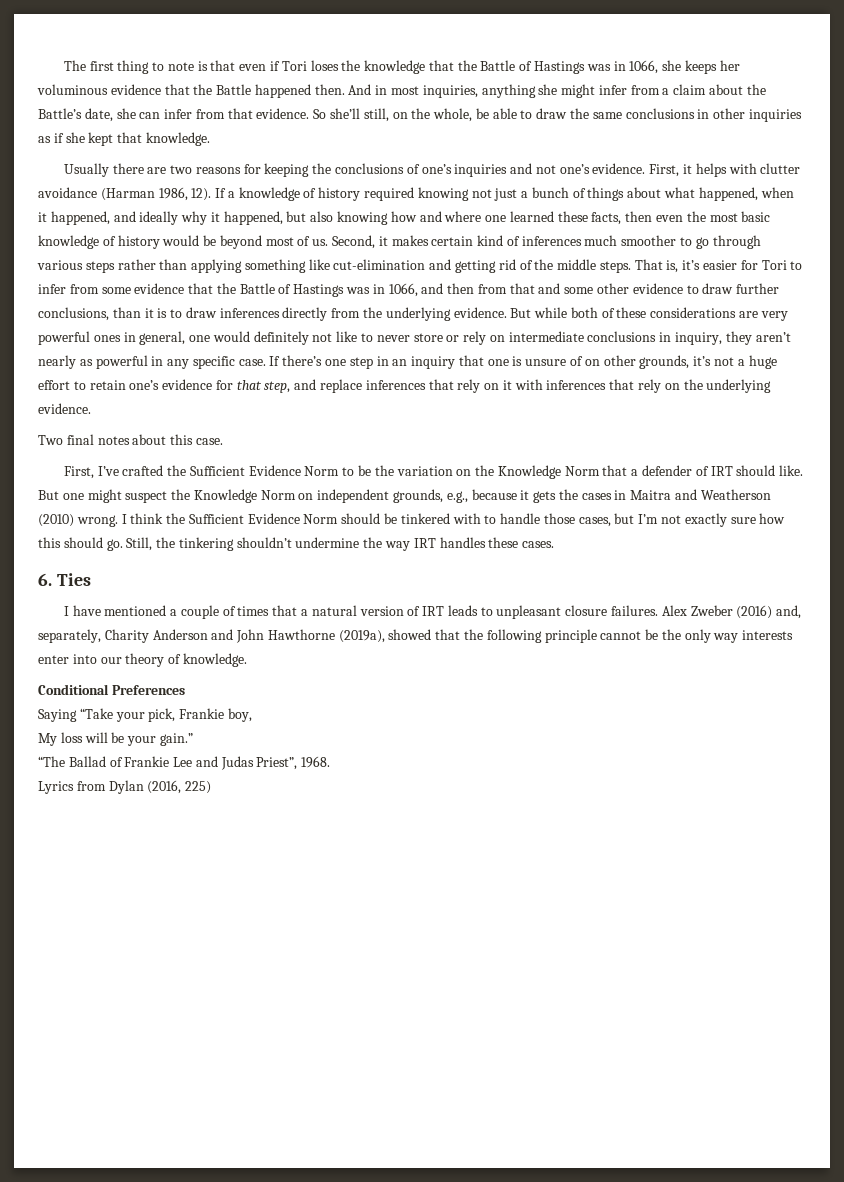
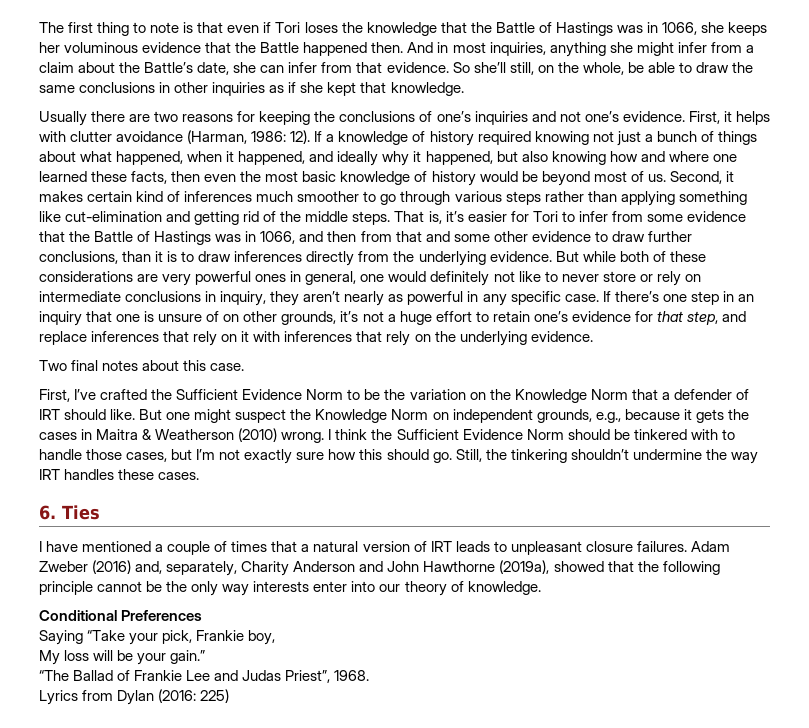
- First, it helps with clutter avoidance (Harman 1986, 12).
+ First, it helps with clutter avoidance (Harman, 1986: 12).
- But one might suspect the Knowledge Norm on independent grounds, e.g., because it gets the cases in Maitra and Weatherson (2010) wrong.
+ But one might suspect the Knowledge Norm on independent grounds, e.g., because it gets the cases in Maitra & Weatherson (2010) wrong.
- Alex Zweber (2016) and, separately, Charity Anderson and John Hawthorne (2019a), showed that the following principle cannot be the only way interests enter into our theory of knowledge.
+ Adam Zweber (2016) and, separately, Charity Anderson and John Hawthorne (2019a), showed that the following principle cannot be the only way interests enter into our theory of knowledge.
- Lyrics from Dylan (2016, 225)
+ Lyrics from Dylan (2016: 225)

